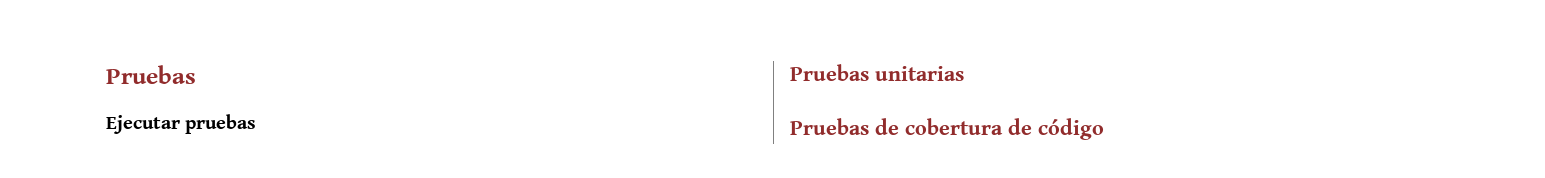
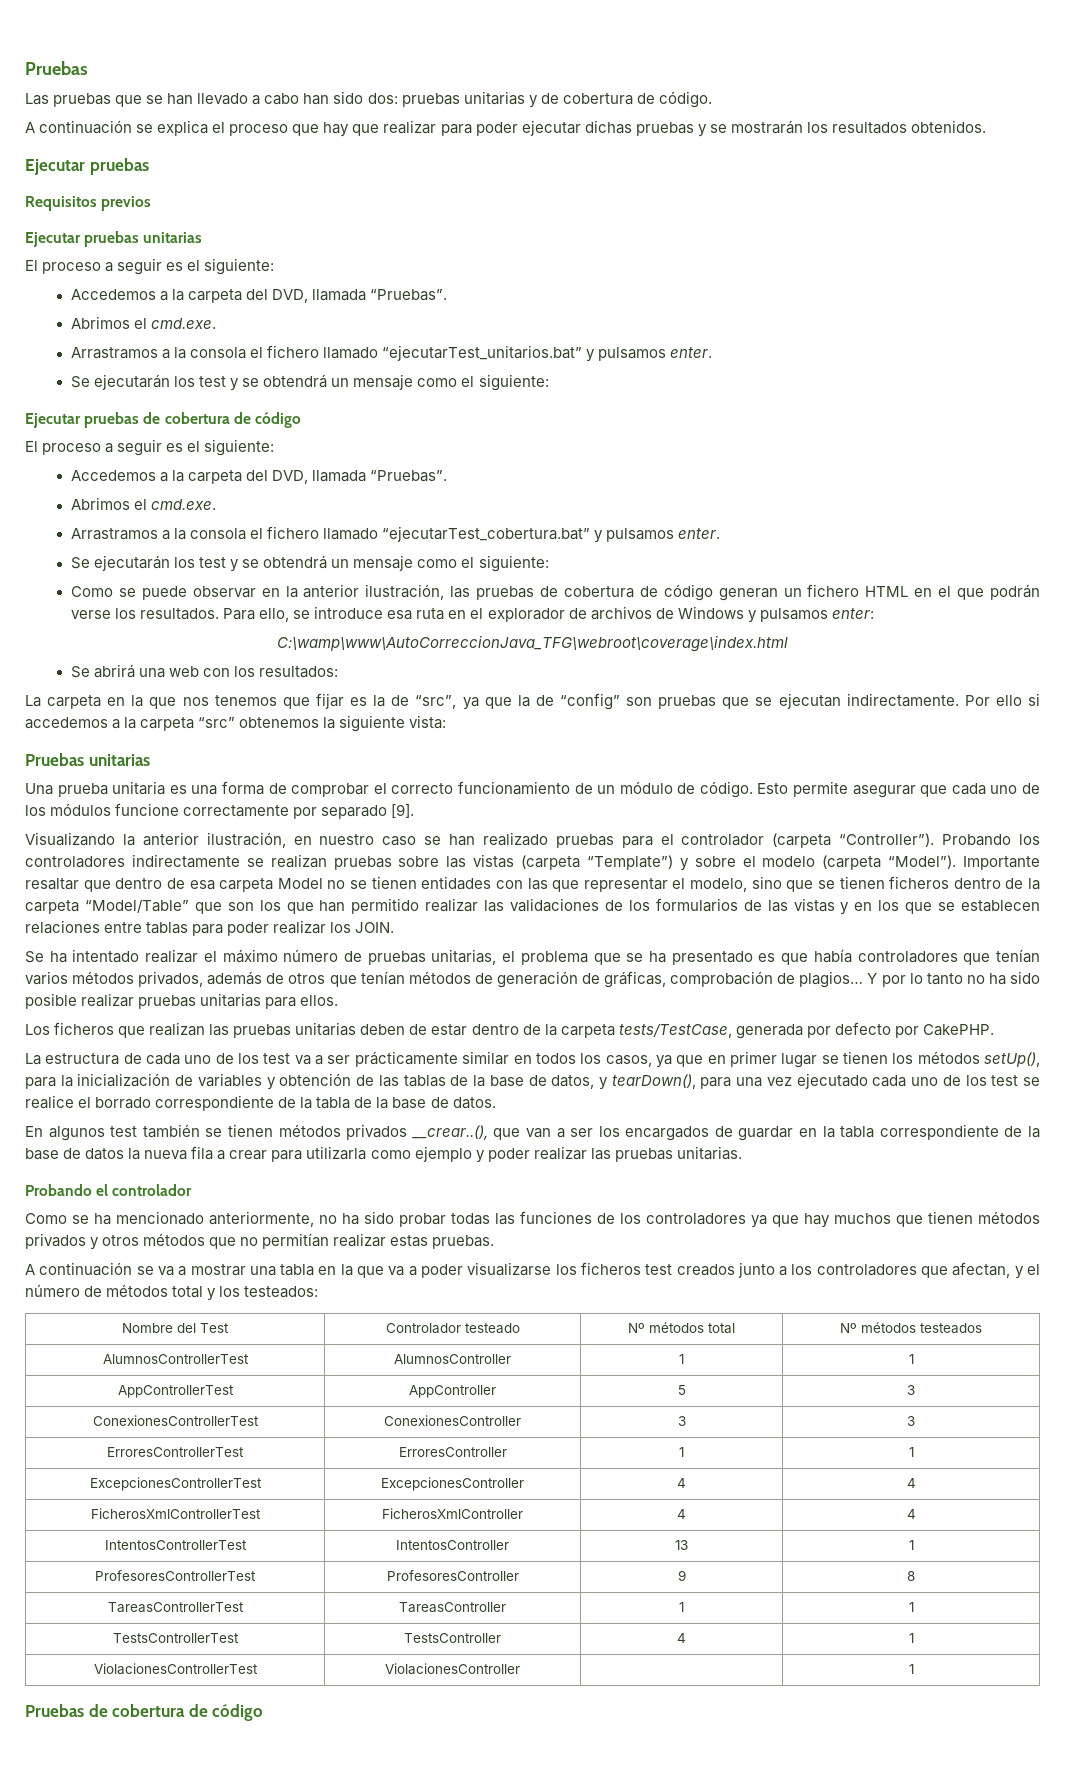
+ Las pruebas que se han llevado a cabo han sido dos: pruebas unitarias y de cobertura de código.
+ A continuación se explica el proceso que hay que realizar para poder ejecutar dichas pruebas y se mostrarán los resultados obtenidos.
  Ejecutar pruebas
+ Requisitos previos
+ Ejecutar pruebas unitarias
+ El proceso a seguir es el siguiente:
+ Accedemos a la carpeta del DVD, llamada “Pruebas”.
+ Abrimos el cmd.exe.
+ Arrastramos a la consola el fichero llamado “ejecutarTest_unitarios.bat” y pulsamos enter.
+ Se ejecutarán los test y se obtendrá un mensaje como el siguiente:
+ Ejecutar pruebas de cobertura de código
+ El proceso a seguir es el siguiente:
+ Accedemos a la carpeta del DVD, llamada “Pruebas”.
+ Abrimos el cmd.exe.
+ Arrastramos a la consola el fichero llamado “ejecutarTest_cobertura.bat” y pulsamos enter.
+ Se ejecutarán los test y se obtendrá un mensaje como el siguiente:
+ Como se puede observar en la anterior ilustración, las pruebas de cobertura de código generan un fichero HTML en el que podrán verse los resultados. Para ello, se introduce esa ruta en el explorador de archivos de Windows y pulsamos enter:
+ C:\wamp\www\AutoCorreccionJava_TFG\webroot\coverage\index.html
+ Se abrirá una web con los resultados:
+ La carpeta en la que nos tenemos que fijar es la de “src”, ya que la de “config” son pruebas que se ejecutan indirectamente. Por ello si accedemos a la carpeta “src” obtenemos la siguiente vista:
  Pruebas unitarias
+ Una prueba unitaria es una forma de comprobar el correcto funcionamiento de un módulo de código. Esto permite asegurar que cada uno de los módulos funcione correctamente por separado [9].
+ Visualizando la anterior ilustración, en nuestro caso se han realizado pruebas para el controlador (carpeta “Controller”). Probando los controladores indirectamente se realizan pruebas sobre las vistas (carpeta “Template”) y sobre el modelo (carpeta “Model”). Importante resaltar que dentro de esa carpeta Model no se tienen entidades con las que representar el modelo, sino que se tienen ficheros dentro de la carpeta “Model/Table” que son los que han permitido realizar las validaciones de los formularios de las vistas y en los que se establecen relaciones entre tablas para poder realizar los JOIN.
+ Se ha intentado realizar el máximo número de pruebas unitarias, el problema que se ha presentado es que había controladores que tenían varios métodos privados, además de otros que tenían métodos de generación de gráficas, comprobación de plagios… Y por lo tanto no ha sido posible realizar pruebas unitarias para ellos.
+ Los ficheros que realizan las pruebas unitarias deben de estar dentro de la carpeta tests/TestCase, generada por defecto por CakePHP.
+ La estructura de cada uno de los test va a ser prácticamente similar en todos los casos, ya que en primer lugar se tienen los métodos setUp(), para la inicialización de variables y obtención de las tablas de la base de datos, y tearDown(), para una vez ejecutado cada uno de los test se realice el borrado correspondiente de la tabla de la base de datos.
+ En algunos test también se tienen métodos privados __crear..(), que van a ser los encargados de guardar en la tabla correspondiente de la base de datos la nueva fila a crear para utilizarla como ejemplo y poder realizar las pruebas unitarias.
+ Probando el controlador
+ Como se ha mencionado anteriormente, no ha sido probar todas las funciones de los controladores ya que hay muchos que tienen métodos privados y otros métodos que no permitían realizar estas pruebas.
+ A continuación se va a mostrar una tabla en la que va a poder visualizarse los ficheros test creados junto a los controladores que afectan, y el número de métodos total y los testeados:
+ Nombre del Test | Controlador testeado | Nº métodos total | Nº métodos testeados
+ AlumnosControllerTest | AlumnosController | 1 | 1
+ AppControllerTest | AppController | 5 | 3
+ ConexionesControllerTest | ConexionesController | 3 | 3
+ ErroresControllerTest | ErroresController | 1 | 1
+ ExcepcionesControllerTest | ExcepcionesController | 4 | 4
+ FicherosXmlControllerTest | FicherosXmlController | 4 | 4
+ IntentosControllerTest | IntentosController | 13 | 1
+ ProfesoresControllerTest | ProfesoresController | 9 | 8
+ TareasControllerTest | TareasController | 1 | 1
+ TestsControllerTest | TestsController | 4 | 1
+ ViolacionesControllerTest | ViolacionesController | | 1

